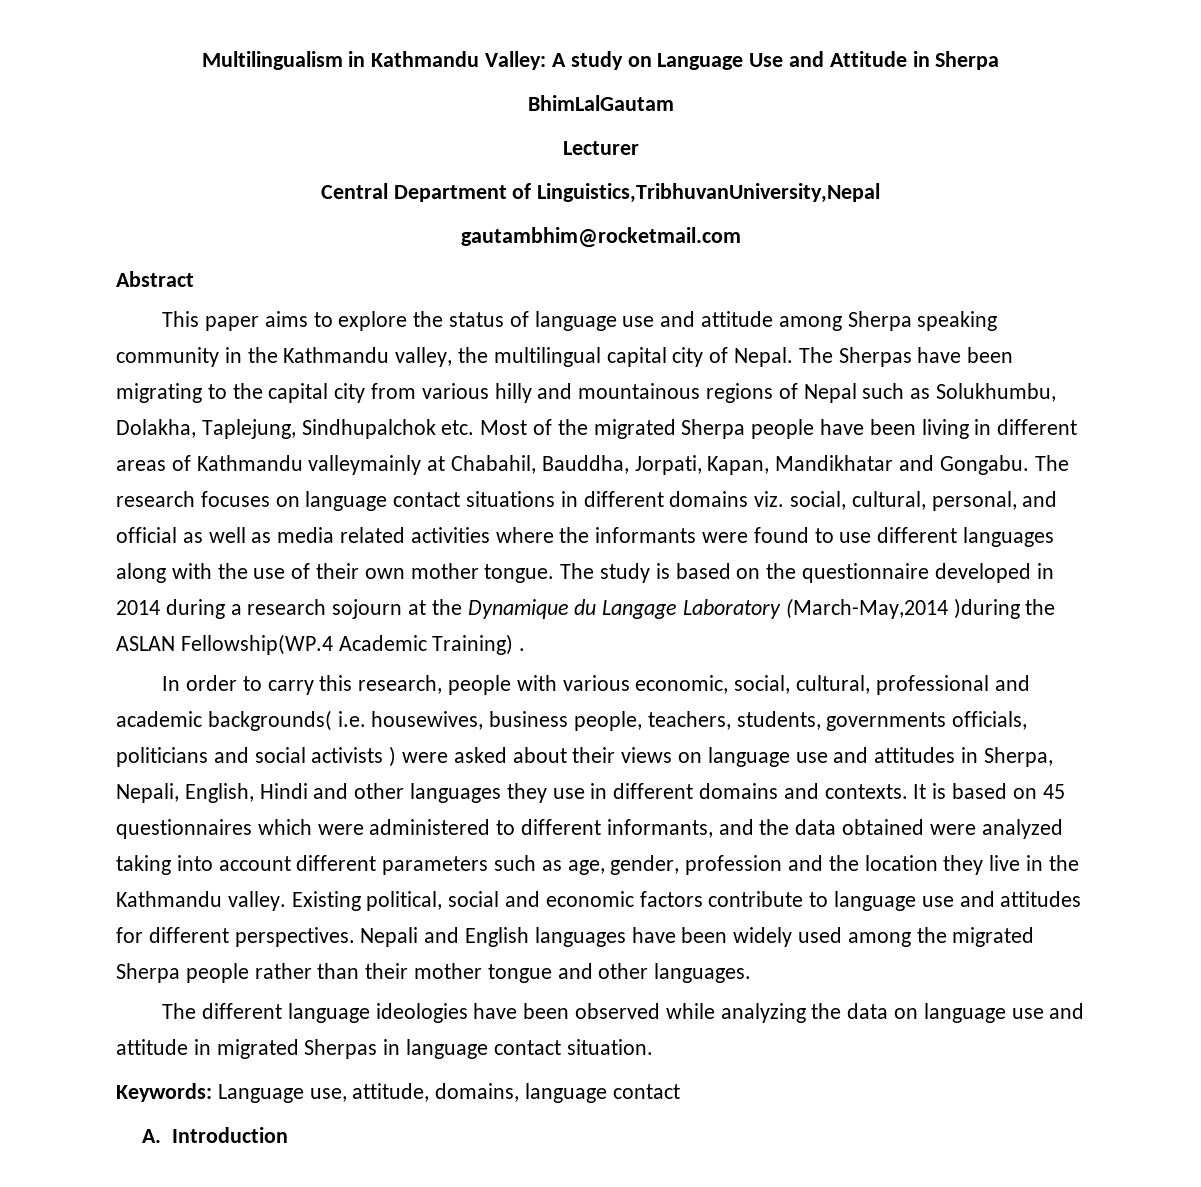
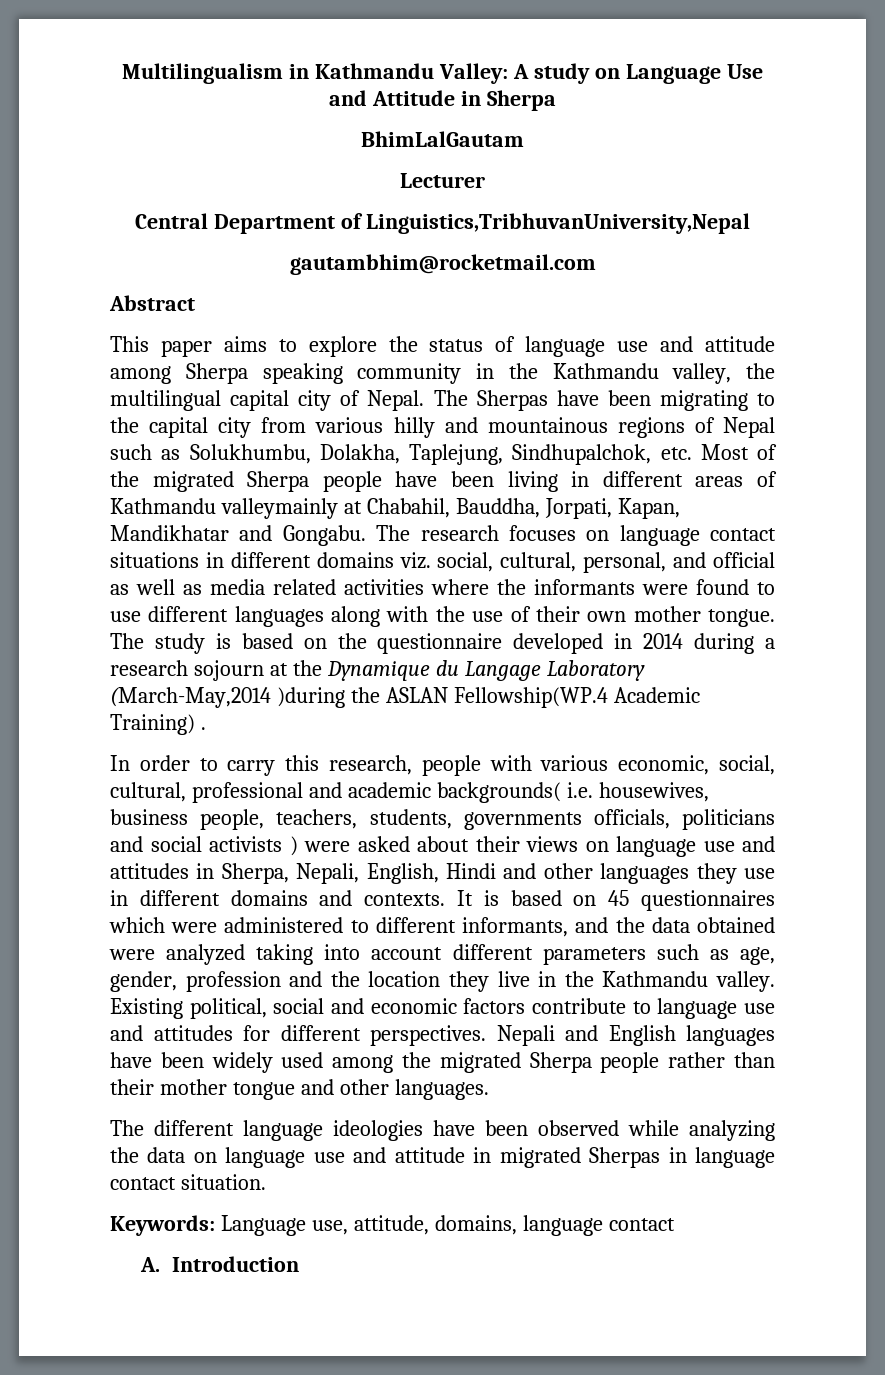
- The Sherpas have been migrating to the capital city from various hilly and mountainous regions of Nepal such as Solukhumbu, Dolakha, Taplejung, Sindhupalchok etc. Most of the migrated Sherpa people have been living in different areas of Kathmandu valleymainly at Chabahil, Bauddha, Jorpati, Kapan, Mandikhatar and Gongabu.
+ The Sherpas have been migrating to the capital city from various hilly and mountainous regions of Nepal such as Solukhumbu, Dolakha, Taplejung, Sindhupalchok, etc. Most of the migrated Sherpa people have been living in different areas of Kathmandu valleymainly at Chabahil, Bauddha, Jorpati, Kapan, Mandikhatar and Gongabu.

